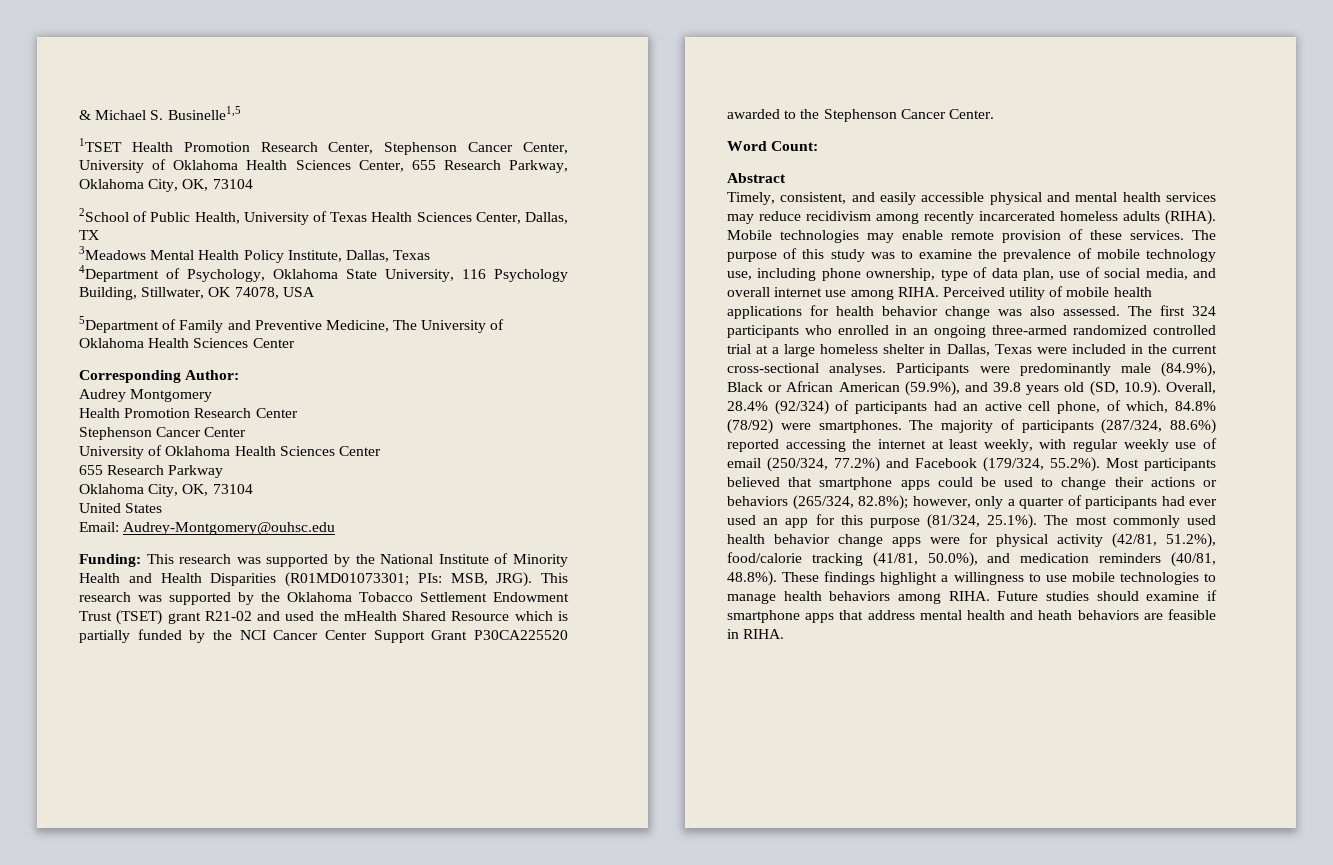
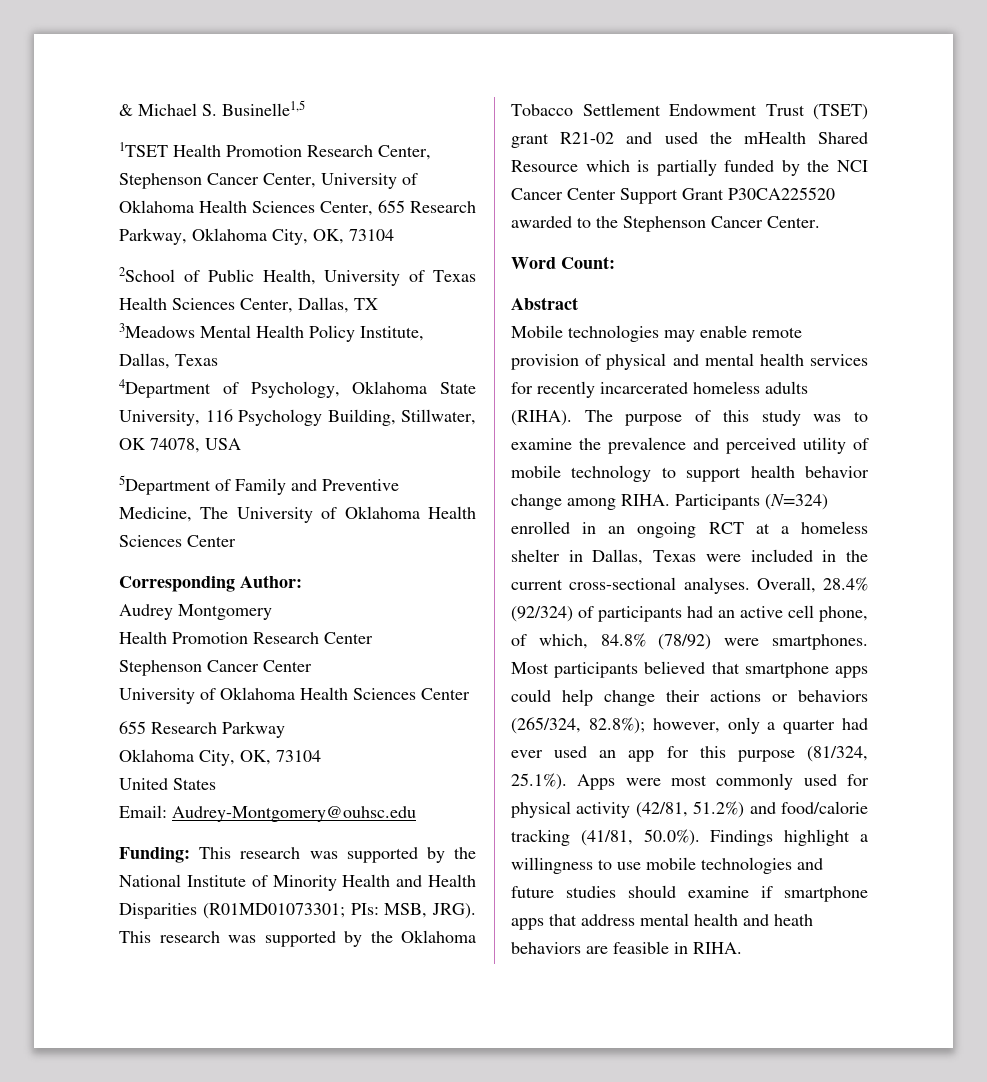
- Timely, consistent, and easily accessible physical and mental health services may reduce recidivism among recently incarcerated homeless adults (RIHA). Mobile technologies may enable remote provision of these services.
+ Mobile technologies may enable remote provision of physical and mental health services for recently incarcerated homeless adults (RIHA).
- The purpose of this study was to examine the prevalence of mobile technology use, including phone ownership, type of data plan, use of social media, and overall internet use among RIHA. Perceived utility of mobile health applications for health behavior change was also assessed. The first 324 participants who enrolled in an ongoing three-armed randomized controlled trial at a large homeless shelter in Dallas, Texas were included in the current cross-sectional analyses.
+ The purpose of this study was to examine the prevalence and perceived utility of mobile technology to support health behavior change among RIHA. Participants (N=324) enrolled in an ongoing RCT at a homeless shelter in Dallas, Texas were included in the current cross-sectional analyses.
- Participants were predominantly male (84.9%), Black or African American (59.9%), and 39.8 years old (SD, 10.9). Overall, 28.4% (92/324) of participants had an active cell phone, of which, 84.8% (78/92) were smartphones.
+ Overall, 28.4% (92/324) of participants had an active cell phone, of which, 84.8% (78/92) were smartphones.
- The majority of participants (287/324, 88.6%) reported accessing the internet at least weekly, with regular weekly use of email (250/324, 77.2%) and Facebook (179/324, 55.2%). Most participants believed that smartphone apps could be used to change their actions or behaviors (265/324, 82.8%);
+ Most participants believed that smartphone apps could help change their actions or behaviors (265/324, 82.8%);
- however, only a quarter of participants had ever used an app for this purpose (81/324, 25.1%). The most commonly used health behavior change apps were for physical activity (42/81, 51.2%), food/calorie tracking (41/81, 50.0%), and medication reminders (40/81, 48.8%). These findings highlight a willingness to use mobile technologies to manage health behaviors among RIHA. Future studies should examine if smartphone apps that address mental health and heath behaviors are feasible in RIHA.
+ however, only a quarter had ever used an app for this purpose (81/324, 25.1%). Apps were most commonly used for physical activity (42/81, 51.2%) and food/calorie tracking (41/81, 50.0%). Findings highlight a willingness to use mobile technologies and future studies should examine if smartphone apps that address mental health and heath behaviors are feasible in RIHA.

